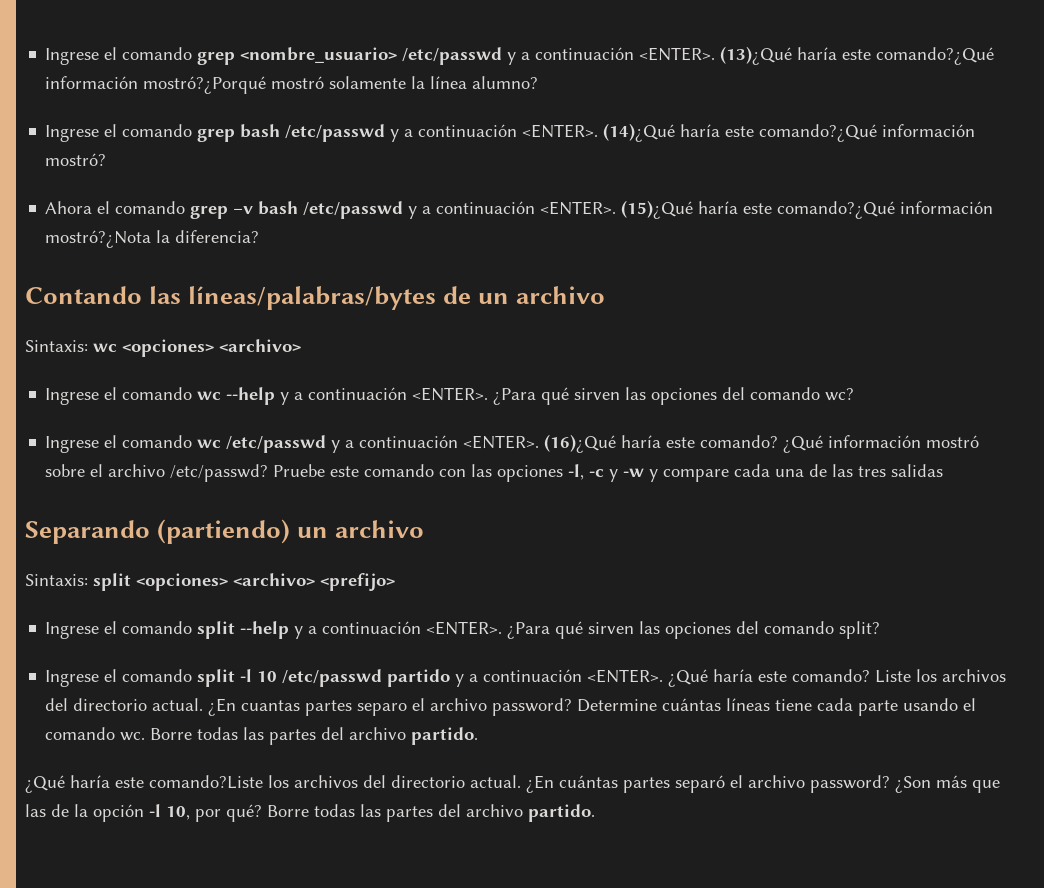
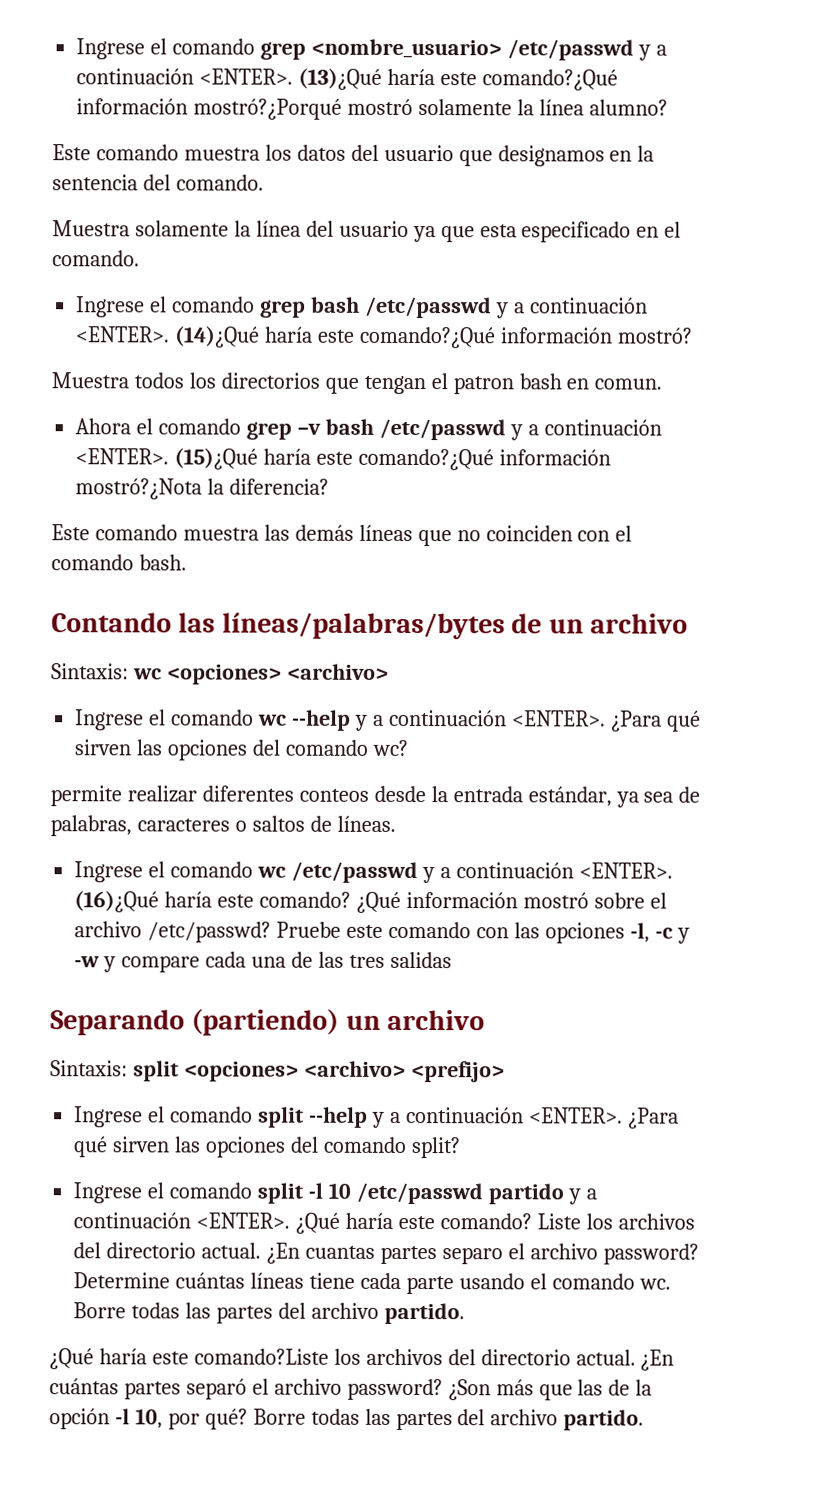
+ Este comando muestra los datos del usuario que designamos en la sentencia del comando.
+ Muestra solamente la línea del usuario ya que esta especificado en el comando.
+ Muestra todos los directorios que tengan el patron bash en comun.
+ Este comando muestra las demás líneas que no coinciden con el comando bash.
+ permite realizar diferentes conteos desde la entrada estándar, ya sea de palabras, caracteres o saltos de líneas.

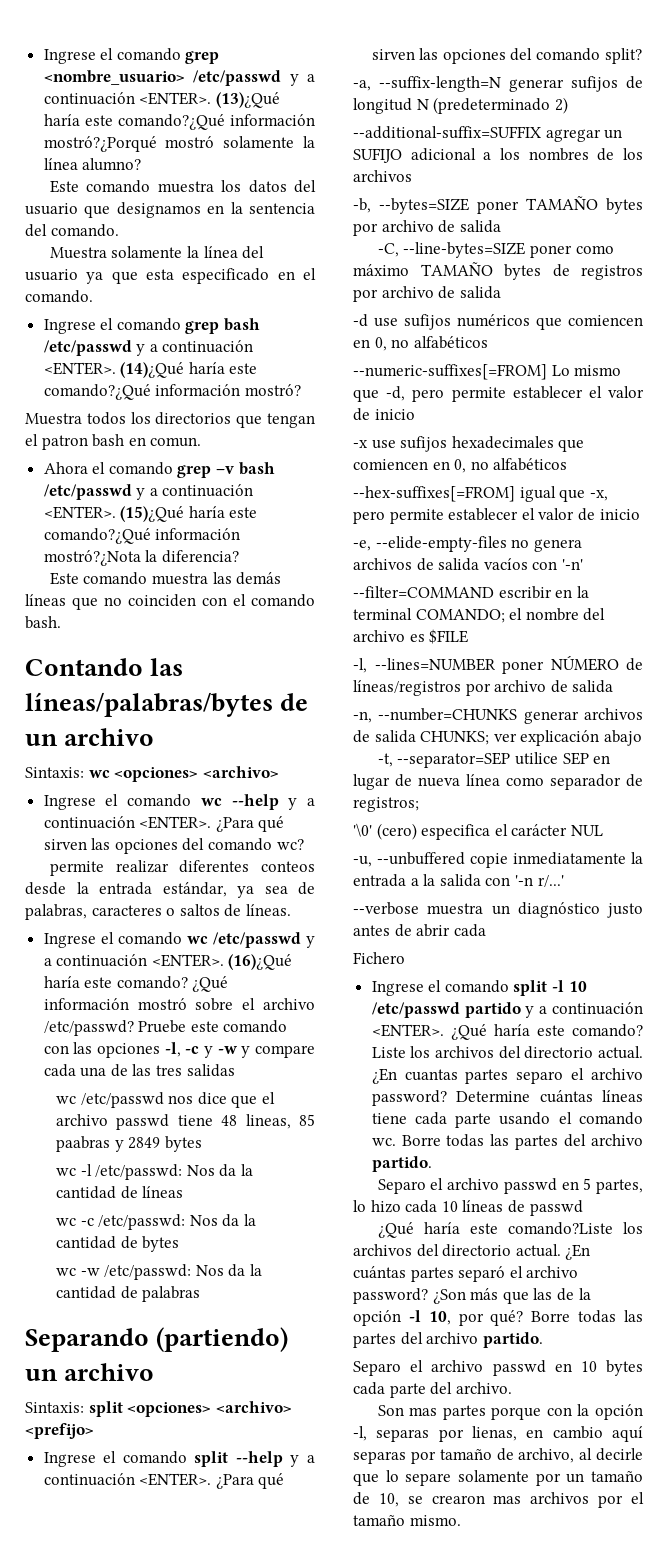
+ wc /etc/passwd nos dice que el archivo passwd tiene 48 lineas, 85 paabras y 2849 bytes
+ wc -l /etc/passwd: Nos da la cantidad de líneas
+ wc -c /etc/passwd: Nos da la cantidad de bytes
+ wc -w /etc/passwd: Nos da la cantidad de palabras
+ -a, --suffix-length=N generar sufijos de longitud N (predeterminado 2)
+ --additional-suffix=SUFFIX agregar un SUFIJO adicional a los nombres de los archivos
+ -b, --bytes=SIZE poner TAMAÑO bytes por archivo de salida
+ -C, --line-bytes=SIZE poner como máximo TAMAÑO bytes de registros por archivo de salida
+ -d use sufijos numéricos que comiencen en 0, no alfabéticos
+ --numeric-suffixes[=FROM] Lo mismo que -d, pero permite establecer el valor de inicio
+ -x use sufijos hexadecimales que comiencen en 0, no alfabéticos
+ --hex-suffixes[=FROM] igual que -x, pero permite establecer el valor de inicio
+ -e, --elide-empty-files no genera archivos de salida vacíos con '-n'
+ --filter=COMMAND escribir en la terminal COMANDO; el nombre del archivo es $FILE
+ -l, --lines=NUMBER poner NÚMERO de líneas/registros por archivo de salida
+ -n, --number=CHUNKS generar archivos de salida CHUNKS; ver explicación abajo
+ -t, --separator=SEP utilice SEP en lugar de nueva línea como separador de registros;
+ '\0' (cero) especifica el carácter NUL
+ -u, --unbuffered copie inmediatamente la entrada a la salida con '-n r/...'
+ --verbose muestra un diagnóstico justo antes de abrir cada
+ Fichero
+ Separo el archivo passwd en 5 partes, lo hizo cada 10 líneas de passwd
+ Separo el archivo passwd en 10 bytes cada parte del archivo.
+ Son mas partes porque con la opción -l, separas por lienas, en cambio aquí separas por tamaño de archivo, al decirle que lo separe solamente por un tamaño de 10, se crearon mas archivos por el tamaño mismo.

